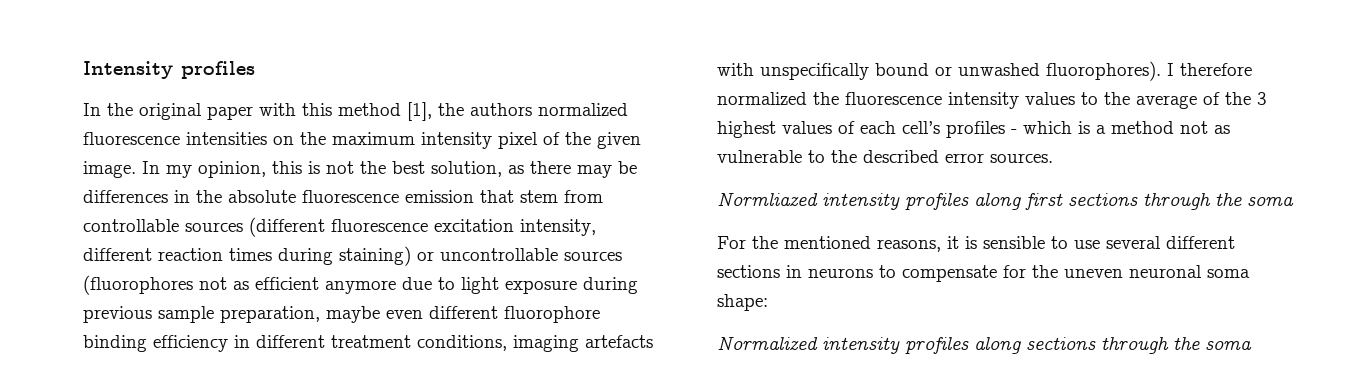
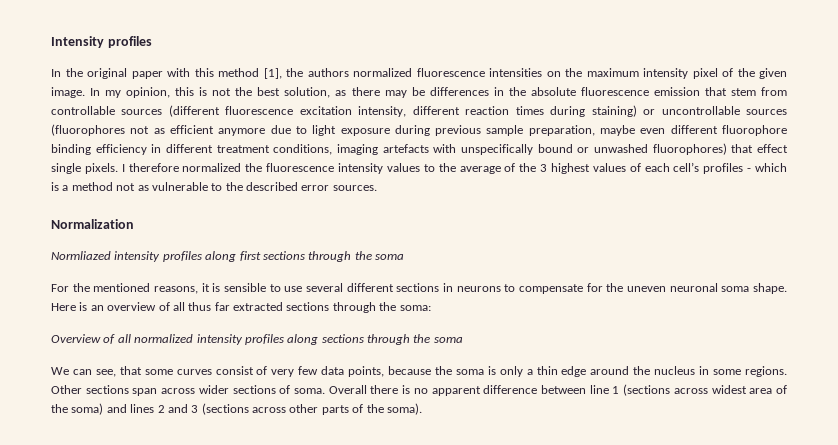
- In my opinion, this is not the best solution, as there may be differences in the absolute fluorescence emission that stem from controllable sources (different fluorescence excitation intensity, different reaction times during staining) or uncontrollable sources (fluorophores not as efficient anymore due to light exposure during previous sample preparation, maybe even different fluorophore binding efficiency in different treatment conditions, imaging artefacts with unspecifically bound or unwashed fluorophores).
+ In my opinion, this is not the best solution, as there may be differences in the absolute fluorescence emission that stem from controllable sources (different fluorescence excitation intensity, different reaction times during staining) or uncontrollable sources (fluorophores not as efficient anymore due to light exposure during previous sample preparation, maybe even different fluorophore binding efficiency in different treatment conditions, imaging artefacts with unspecifically bound or unwashed fluorophores) that effect single pixels.
+ Normalization
- For the mentioned reasons, it is sensible to use several different sections in neurons to compensate for the uneven neuronal soma shape:
- Normalized intensity profiles along sections through the soma
+ For the mentioned reasons, it is sensible to use several different sections in neurons to compensate for the uneven neuronal soma shape. Here is an overview of all thus far extracted sections through the soma:
+ Overview of all normalized intensity profiles along sections through the soma
+ We can see, that some curves consist of very few data points, because the soma is only a thin edge around the nucleus in some regions. Other sections span across wider sections of soma. Overall there is no apparent difference between line 1 (sections across widest area of the soma) and lines 2 and 3 (sections across other parts of the soma).

